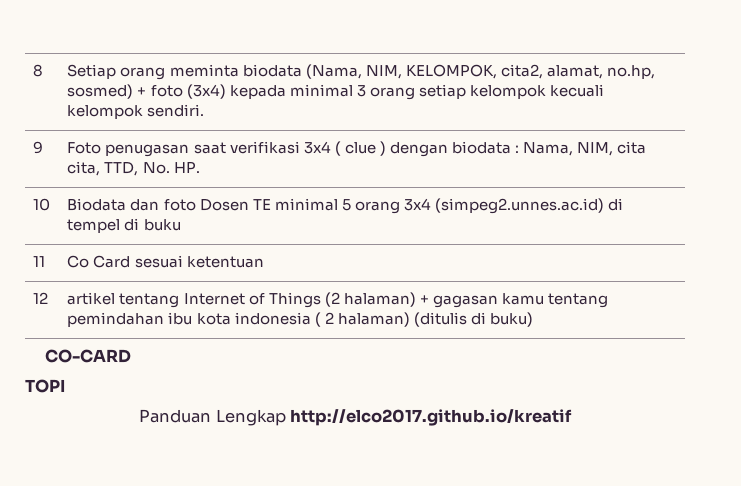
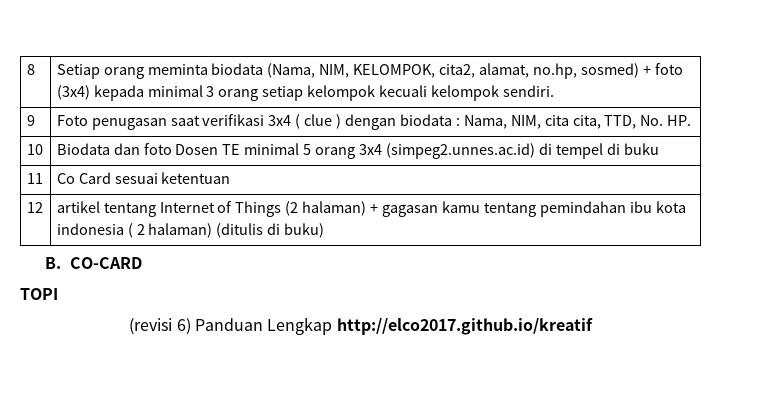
- CO-CARD
+ B. CO-CARD
- Panduan Lengkap http://elco2017.github.io/kreatif
+ (revisi 6) Panduan Lengkap http://elco2017.github.io/kreatif

